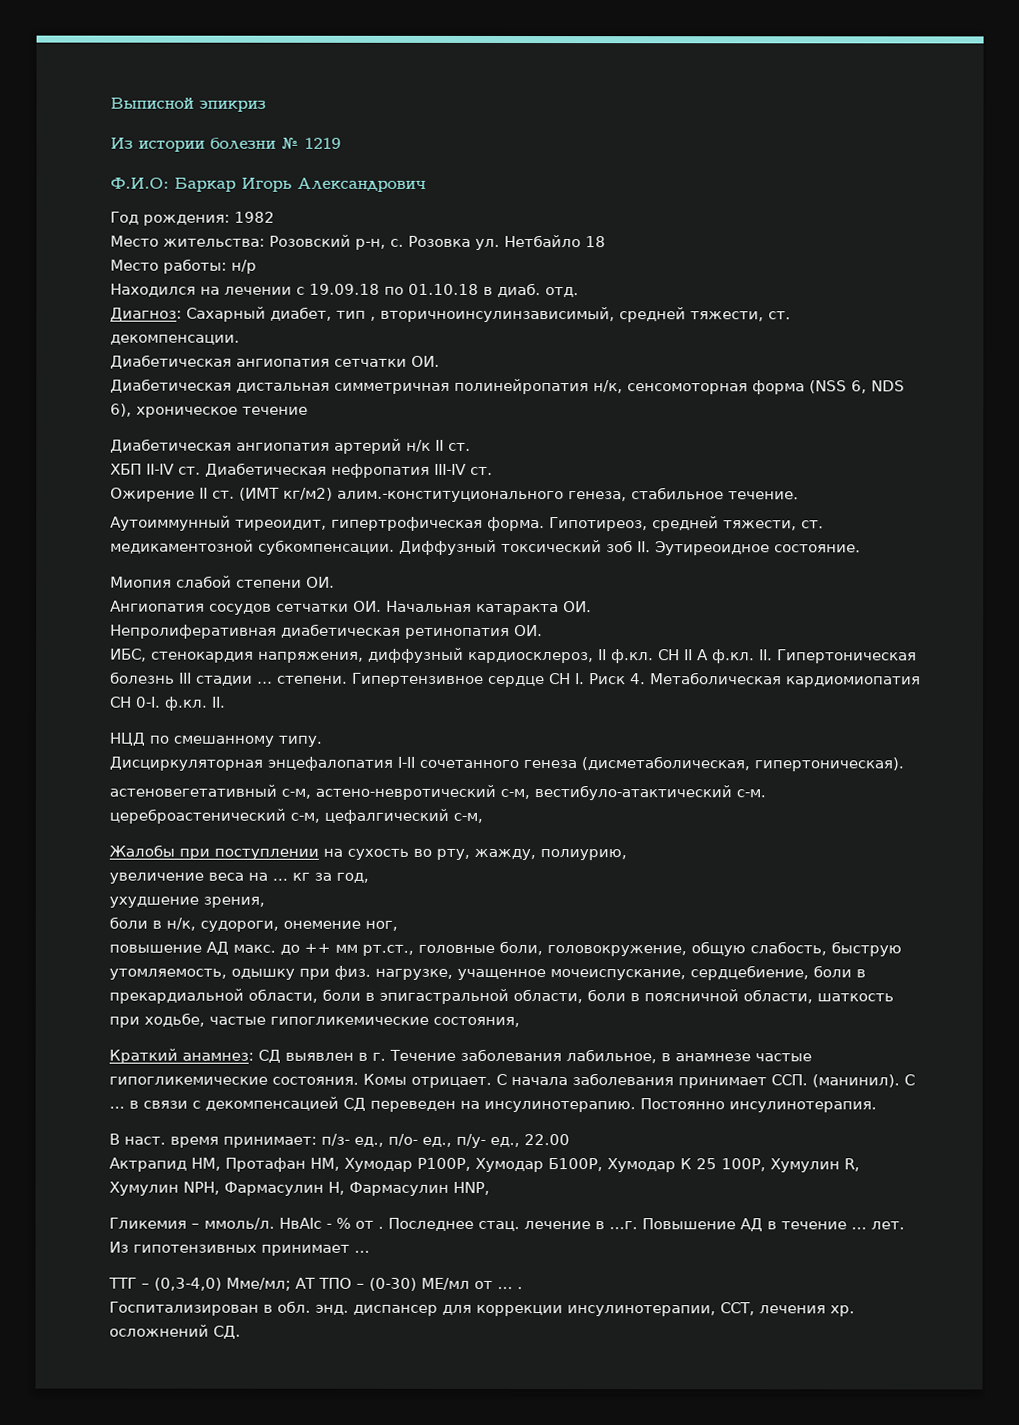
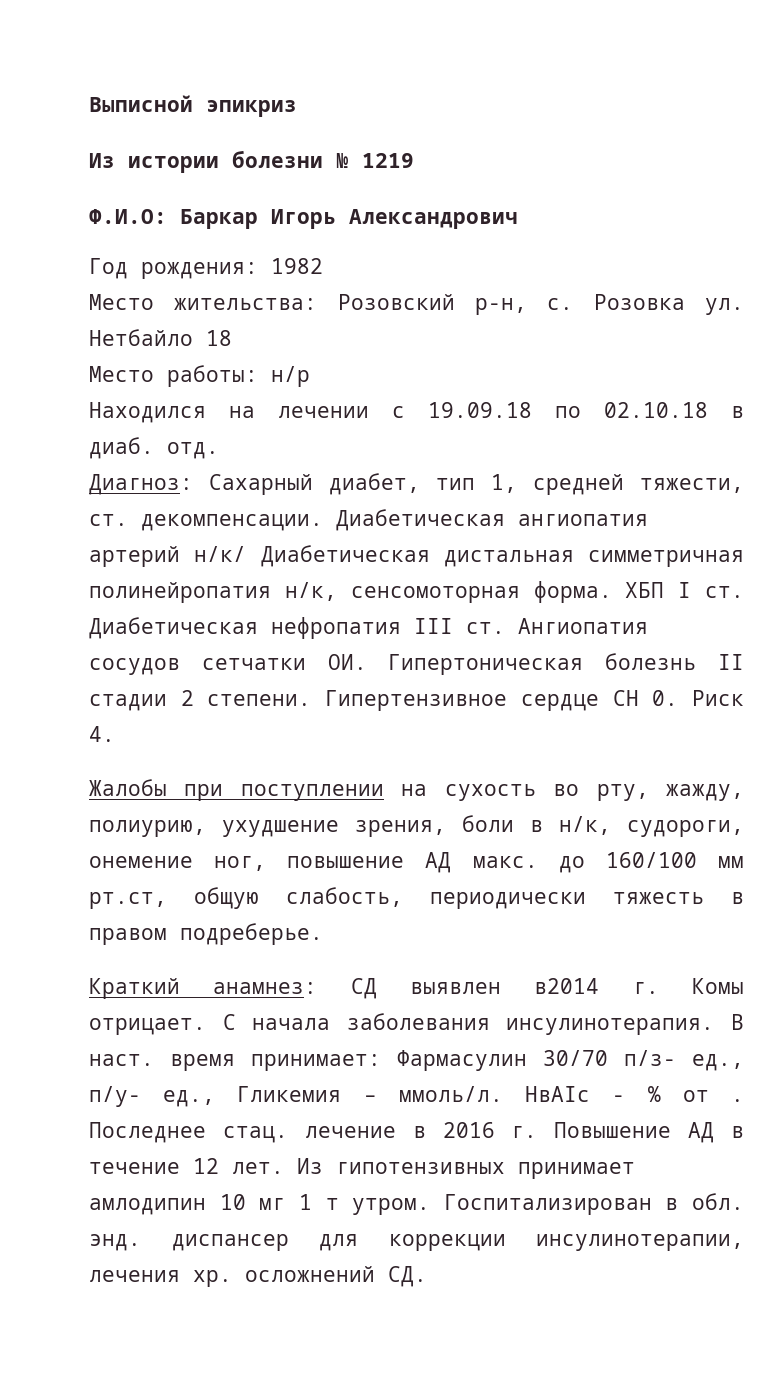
- Находился на лечении с 19.09.18 по 01.10.18 в диаб. отд.
+ Находился на лечении с 19.09.18 по 02.10.18 в диаб. отд.
- Диагноз: Сахарный диабет, тип , вторичноинсулинзависимый, средней тяжести, ст. декомпенсации.
- Диабетическая ангиопатия сетчатки ОИ.
- Диабетическая дистальная симметричная полинейропатия н/к, сенсомоторная форма (NSS 6, NDS 6), хроническое течение
- Диабетическая ангиопатия артерий н/к II ст.
- ХБП II-IV ст. Диабетическая нефропатия III-IV ст.
- Ожирение II ст. (ИМТ кг/м2) алим.-конституционального генеза, стабильное течение.
- Аутоиммунный тиреоидит, гипертрофическая форма. Гипотиреоз, средней тяжести, ст. медикаментозной субкомпенсации. Диффузный токсический зоб II. Эутиреоидное состояние.
- Миопия слабой степени ОИ.
- Ангиопатия сосудов сетчатки ОИ. Начальная катаракта ОИ.
- Непролиферативная диабетическая ретинопатия ОИ.
- ИБС, стенокардия напряжения, диффузный кардиосклероз, II ф.кл. СН II А ф.кл. II. Гипертоническая болезнь III стадии … степени.
+ Диагноз: Сахарный диабет, тип 1, средней тяжести, ст. декомпенсации. Диабетическая ангиопатия артерий н/к/ Диабетическая дистальная симметричная полинейропатия н/к, сенсомоторная форма. ХБП I ст. Диабетическая нефропатия III ст. Ангиопатия сосудов сетчатки ОИ. Гипертоническая болезнь II стадии 2 степени.
- Гипертензивное сердце СН I. Риск 4. Метаболическая кардиомиопатия СН 0-I. ф.кл. II.
- НЦД по смешанному типу.
- Дисциркуляторная энцефалопатия I-II сочетанного генеза (дисметаболическая, гипертоническая).
- астеновегетативный с-м, астено-невротический с-м, вестибуло-атактический с-м. цереброастенический с-м, цефалгический с-м,
+ Гипертензивное сердце СН 0. Риск 4.
- Жалобы при поступлении на сухость во рту, жажду, полиурию,
- увеличение веса на … кг за год,
- ухудшение зрения,
- боли в н/к, судороги, онемение ног,
- повышение АД макс. до ++ мм рт.ст., головные боли, головокружение, общую слабость, быструю утомляемость, одышку при физ. нагрузке, учащенное мочеиспускание, сердцебиение, боли в прекардиальной области, боли в эпигастральной области, боли в поясничной области, шаткость при ходьбе, частые гипогликемические состояния,
- Краткий анамнез: СД выявлен в г. Течение заболевания лабильное, в анамнезе частые гипогликемические состояния. Комы отрицает.
+ Жалобы при поступлении на сухость во рту, жажду, полиурию, ухудшение зрения, боли в н/к, судороги, онемение ног, повышение АД макс. до 160/100 мм рт.ст, общую слабость, периодически тяжесть в правом подреберье.
+ Краткий анамнез: СД выявлен в2014 г. Комы отрицает.
- С начала заболевания принимает ССП. (манинил). С … в связи с декомпенсацией СД переведен на инсулинотерапию. Постоянно инсулинотерапия.
- В наст. время принимает: п/з- ед., п/о- ед., п/у- ед., 22.00
- Актрапид НМ, Протафан НМ, Хумодар Р100Р, Хумодар Б100Р, Хумодар К 25 100Р, Хумулин R, Хумулин NРН, Фармасулин Н, Фармасулин НNР,
- Гликемия – ммоль/л.
+ С начала заболевания инсулинотерапия. В наст. время принимает: Фармасулин 30/70 п/з- ед., п/у- ед., Гликемия – ммоль/л.
- Последнее стац. лечение в …г. Повышение АД в течение … лет.
+ Последнее стац. лечение в 2016 г. Повышение АД в течение 12 лет.
- Из гипотензивных принимает …
- ТТГ – (0,3-4,0) Мме/мл; АТ ТПО – (0-30) МЕ/мл от … .
- Госпитализирован в обл. энд. диспансер для коррекции инсулинотерапии, ССТ, лечения хр. осложнений СД.
+ Из гипотензивных принимает амлодипин 10 мг 1 т утром. Госпитализирован в обл. энд. диспансер для коррекции инсулинотерапии, лечения хр. осложнений СД.

